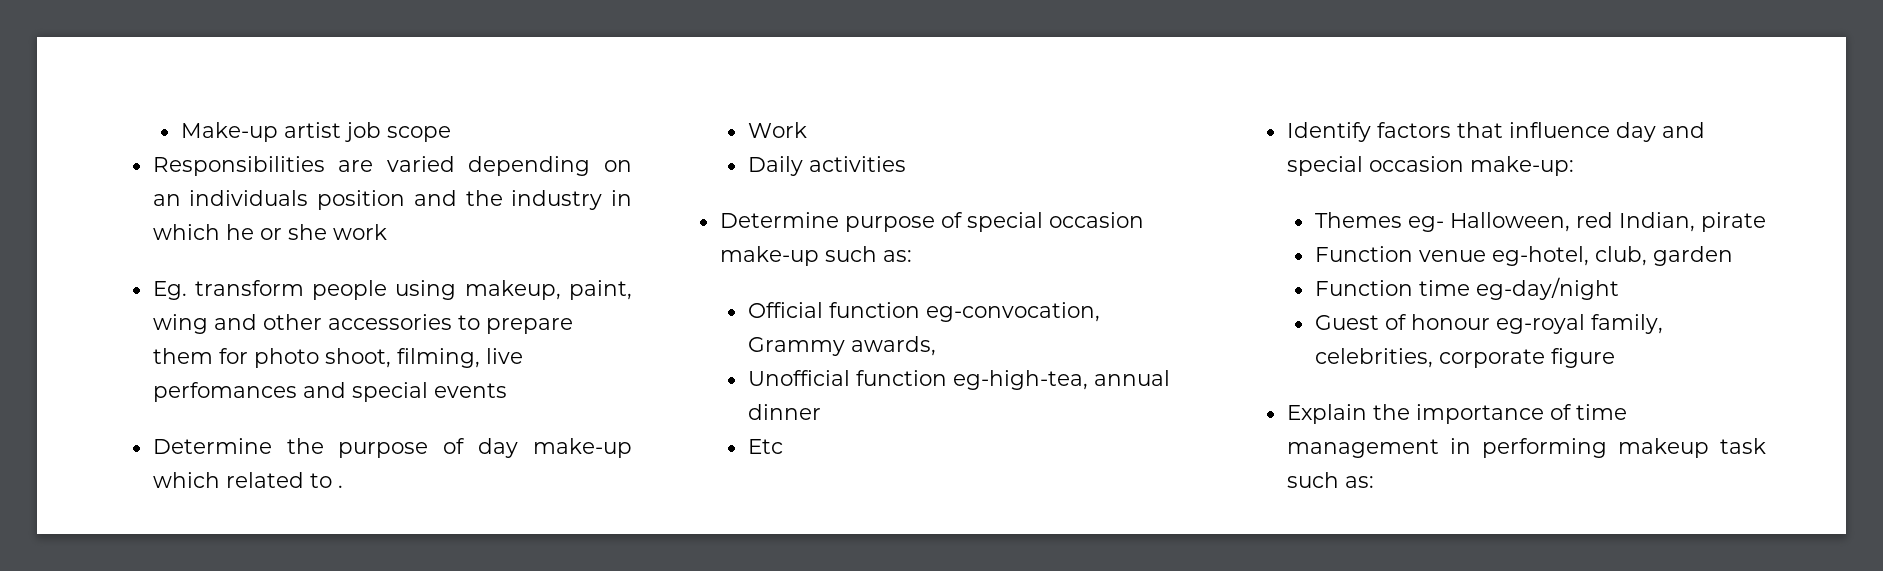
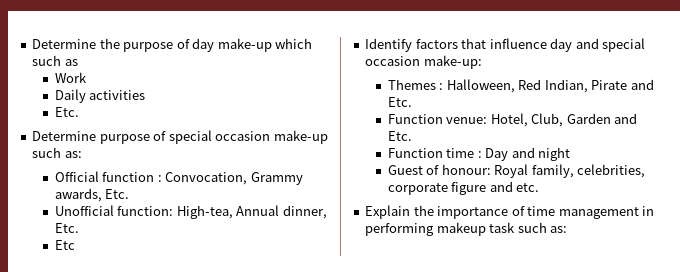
- Make-up artist job scope
- Responsibilities are varied depending on an individuals position and the industry in which he or she work
- Eg. transform people using makeup, paint, wing and other accessories to prepare them for photo shoot, filming, live perfomances and special events
- Determine the purpose of day make-up which related to .
+ Determine the purpose of day make-up which such as
  Daily activities
+ Etc.
- Official function eg-convocation, Grammy awards,
+ Official function : Convocation, Grammy awards, Etc.
- Unofficial function eg-high-tea, annual dinner
+ Unofficial function: High-tea, Annual dinner, Etc.
- Themes eg- Halloween, red Indian, pirate
- Function venue eg-hotel, club, garden
- Function time eg-day/night
+ Themes : Halloween, Red Indian, Pirate and Etc.
+ Function venue: Hotel, Club, Garden and Etc.
+ Function time : Day and night
- Guest of honour eg-royal family, celebrities, corporate figure
+ Guest of honour: Royal family, celebrities, corporate figure and etc.

